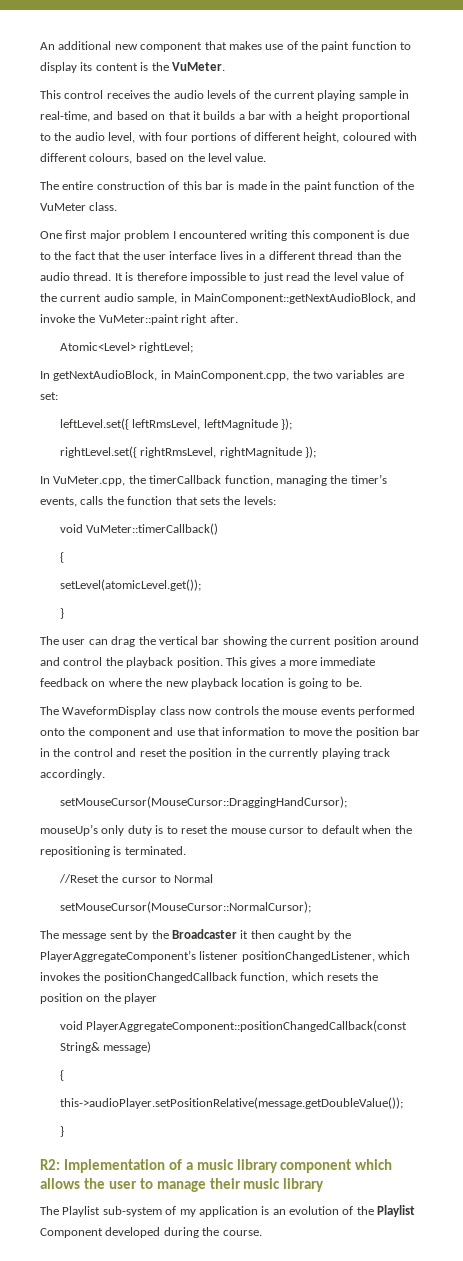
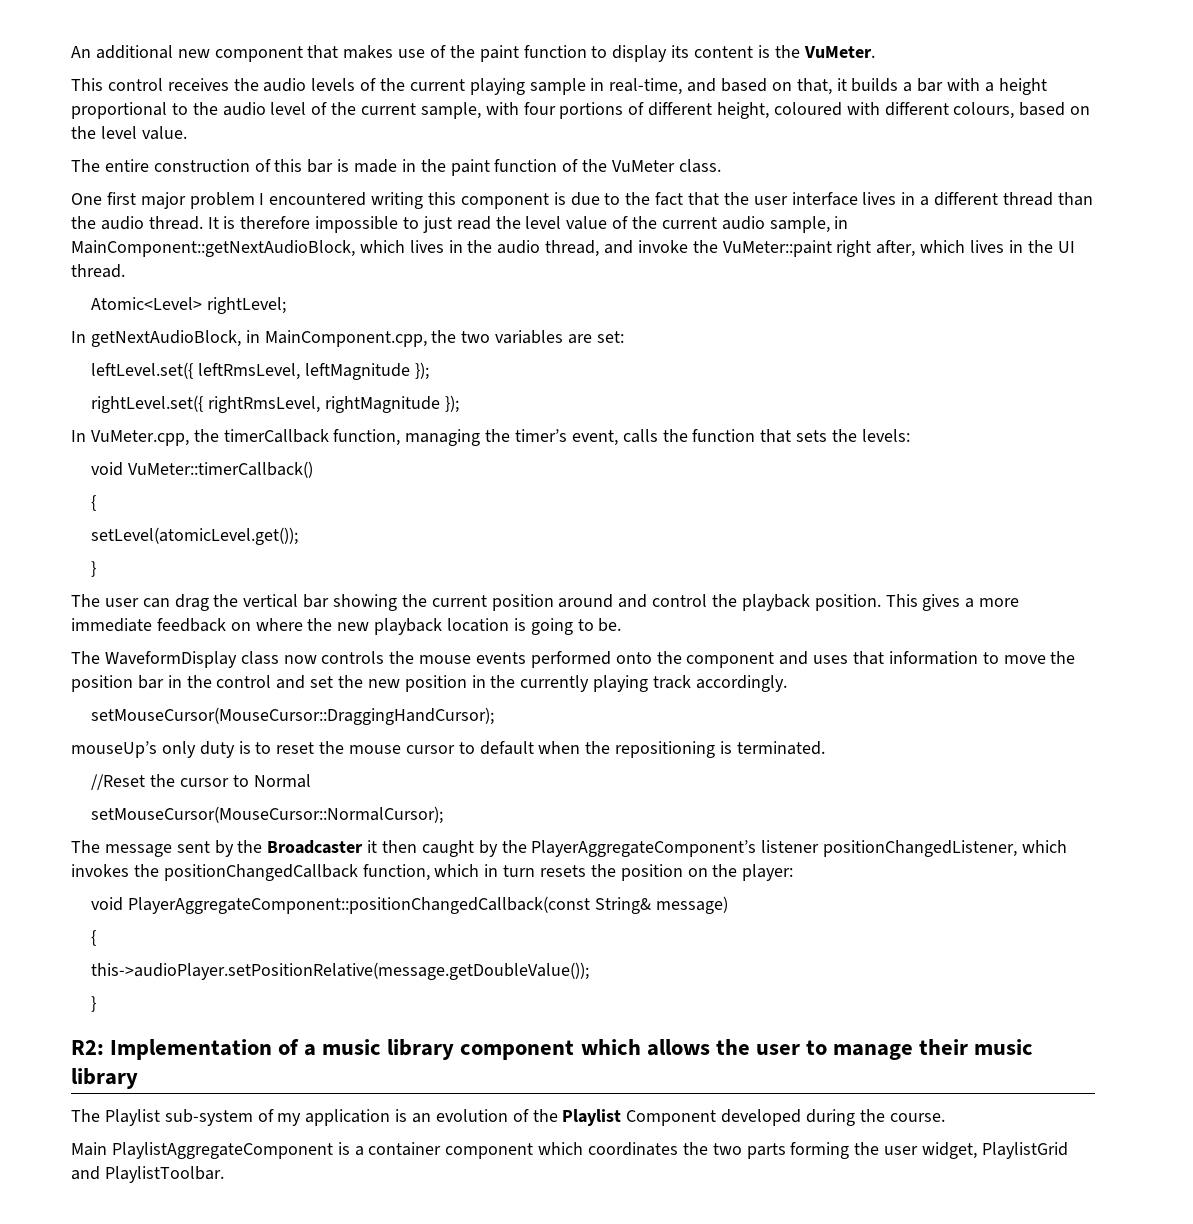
- This control receives the audio levels of the current playing sample in real-time, and based on that it builds a bar with a height proportional to the audio level, with four portions of different height, coloured with different colours, based on the level value.
+ This control receives the audio levels of the current playing sample in real-time, and based on that, it builds a bar with a height proportional to the audio level of the current sample, with four portions of different height, coloured with different colours, based on the level value.
- It is therefore impossible to just read the level value of the current audio sample, in MainComponent::getNextAudioBlock, and invoke the VuMeter::paint right after.
+ It is therefore impossible to just read the level value of the current audio sample, in MainComponent::getNextAudioBlock, which lives in the audio thread, and invoke the VuMeter::paint right after, which lives in the UI thread.
- In VuMeter.cpp, the timerCallback function, managing the timer’s events, calls the function that sets the levels:
+ In VuMeter.cpp, the timerCallback function, managing the timer’s event, calls the function that sets the levels:
- The WaveformDisplay class now controls the mouse events performed onto the component and use that information to move the position bar in the control and reset the position in the currently playing track accordingly.
+ The WaveformDisplay class now controls the mouse events performed onto the component and uses that information to move the position bar in the control and set the new position in the currently playing track accordingly.
- The message sent by the Broadcaster it then caught by the PlayerAggregateComponent’s listener positionChangedListener, which invokes the positionChangedCallback function, which resets the position on the player
+ The message sent by the Broadcaster it then caught by the PlayerAggregateComponent’s listener positionChangedListener, which invokes the positionChangedCallback function, which in turn resets the position on the player:
+ Main PlaylistAggregateComponent is a container component which coordinates the two parts forming the user widget, PlaylistGrid and PlaylistToolbar.

